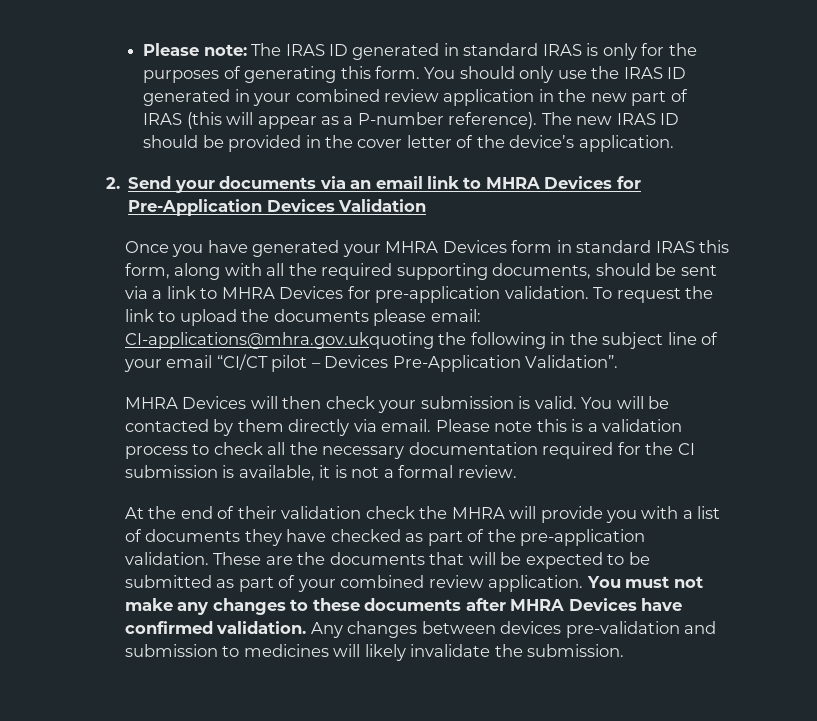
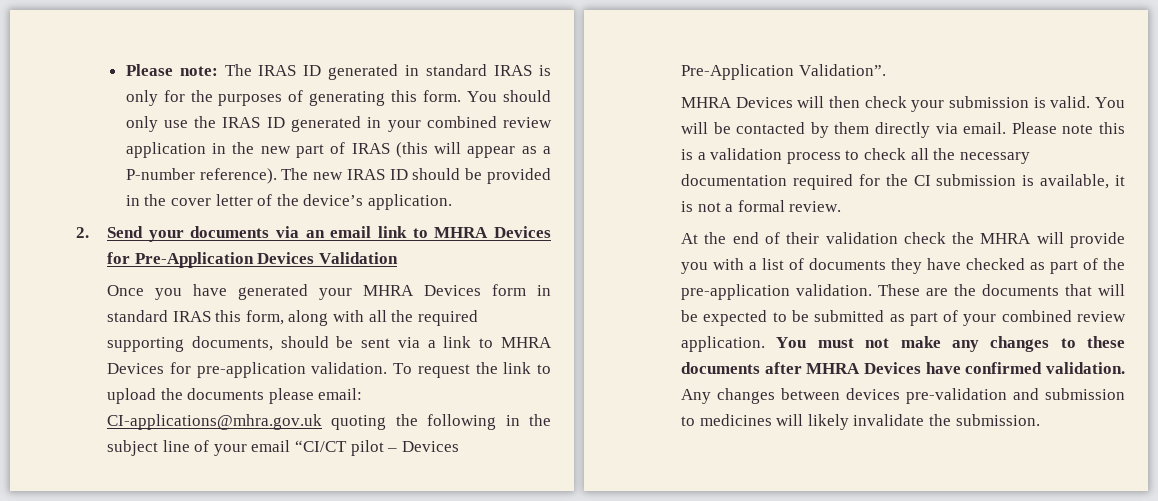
- To request the link to upload the documents please email: CI-applications@mhra.gov.ukquoting the following in the subject line of your email “CI/CT pilot – Devices Pre-Application Validation”.
+ To request the link to upload the documents please email: CI-applications@mhra.gov.uk quoting the following in the subject line of your email “CI/CT pilot – Devices Pre-Application Validation”.

